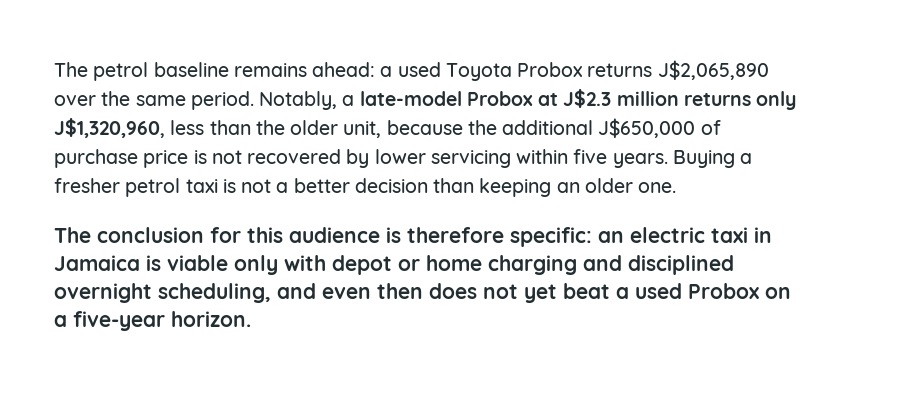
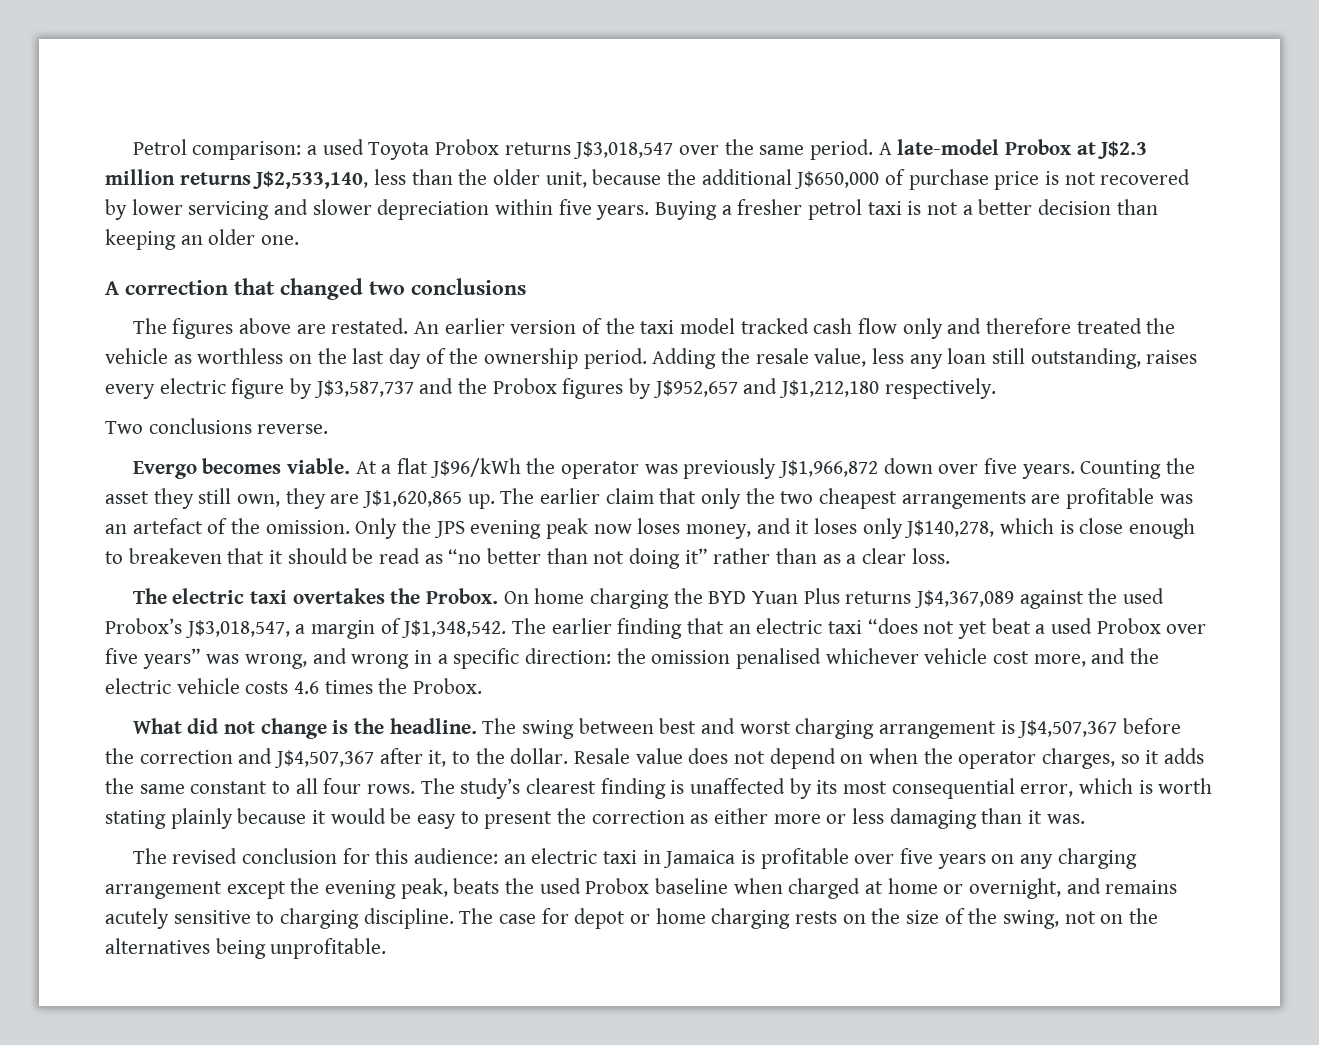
- The petrol baseline remains ahead: a used Toyota Probox returns J$2,065,890 over the same period.
+ Petrol comparison: a used Toyota Probox returns J$3,018,547 over the same period.
- Notably, a late-model Probox at J$2.3 million returns only J$1,320,960, less than the older unit, because the additional J$650,000 of purchase price is not recovered by lower servicing within five years.
+ A late-model Probox at J$2.3 million returns J$2,533,140, less than the older unit, because the additional J$650,000 of purchase price is not recovered by lower servicing and slower depreciation within five years.
- The conclusion for this audience is therefore specific: an electric taxi in Jamaica is viable only with depot or home charging and disciplined overnight scheduling, and even then does not yet beat a used Probox on a five-year horizon.
+ A correction that changed two conclusions
+ The figures above are restated. An earlier version of the taxi model tracked cash flow only and therefore treated the vehicle as worthless on the last day of the ownership period. Adding the resale value, less any loan still outstanding, raises every electric figure by J$3,587,737 and the Probox figures by J$952,657 and J$1,212,180 respectively.
+ Two conclusions reverse.
+ Evergo becomes viable. At a flat J$96/kWh the operator was previously J$1,966,872 down over five years. Counting the asset they still own, they are J$1,620,865 up. The earlier claim that only the two cheapest arrangements are profitable was an artefact of the omission. Only the JPS evening peak now loses money, and it loses only J$140,278, which is close enough to breakeven that it should be read as “no better than not doing it” rather than as a clear loss.
+ The electric taxi overtakes the Probox. On home charging the BYD Yuan Plus returns J$4,367,089 against the used Probox’s J$3,018,547, a margin of J$1,348,542. The earlier finding that an electric taxi “does not yet beat a used Probox over five years” was wrong, and wrong in a specific direction: the omission penalised whichever vehicle cost more, and the electric vehicle costs 4.6 times the Probox.
+ What did not change is the headline. The swing between best and worst charging arrangement is J$4,507,367 before the correction and J$4,507,367 after it, to the dollar. Resale value does not depend on when the operator charges, so it adds the same constant to all four rows. The study’s clearest finding is unaffected by its most consequential error, which is worth stating plainly because it would be easy to present the correction as either more or less damaging than it was.
+ The revised conclusion for this audience: an electric taxi in Jamaica is profitable over five years on any charging arrangement except the evening peak, beats the used Probox baseline when charged at home or overnight, and remains acutely sensitive to charging discipline. The case for depot or home charging rests on the size of the swing, not on the alternatives being unprofitable.

